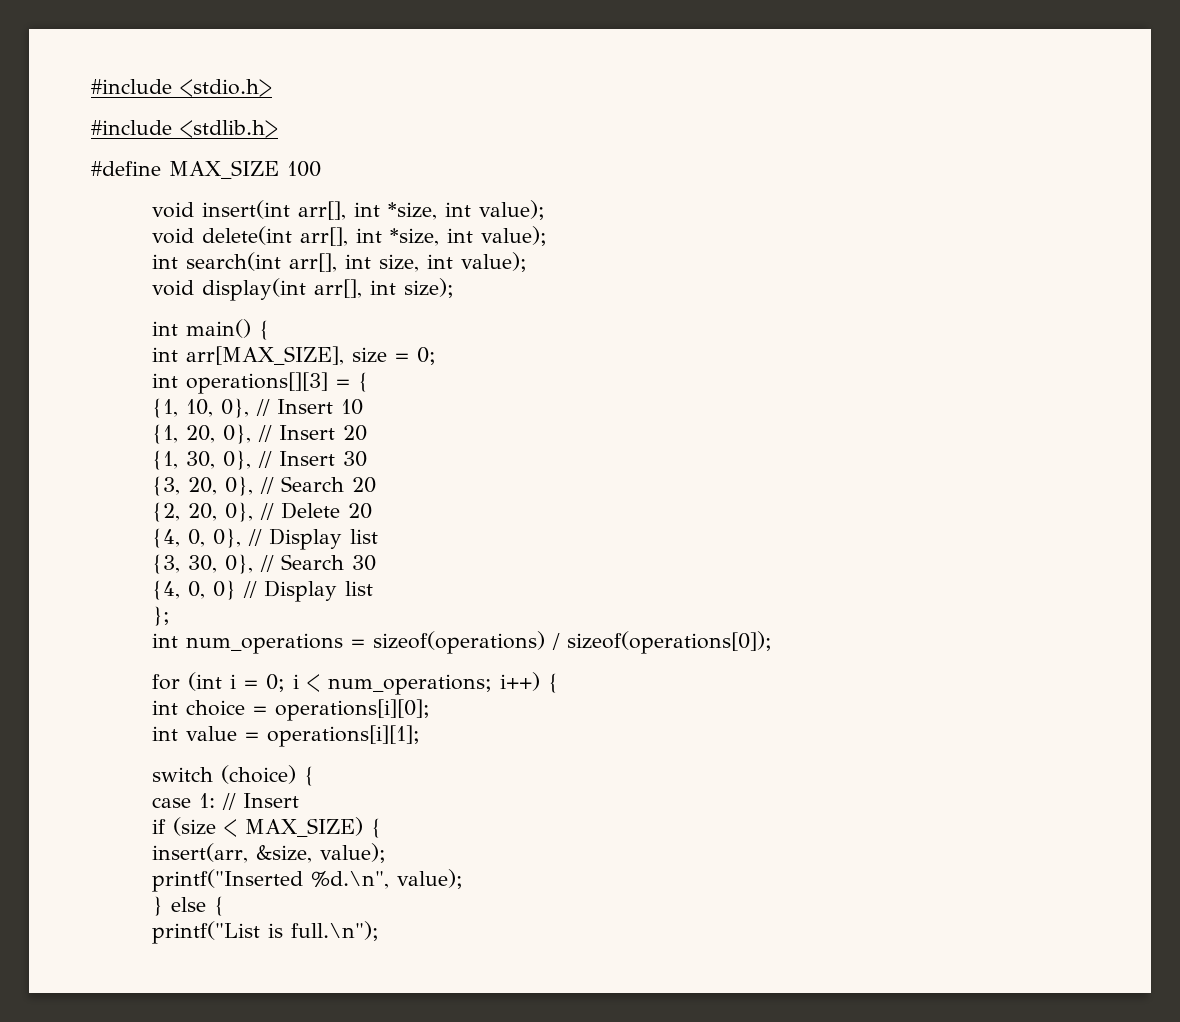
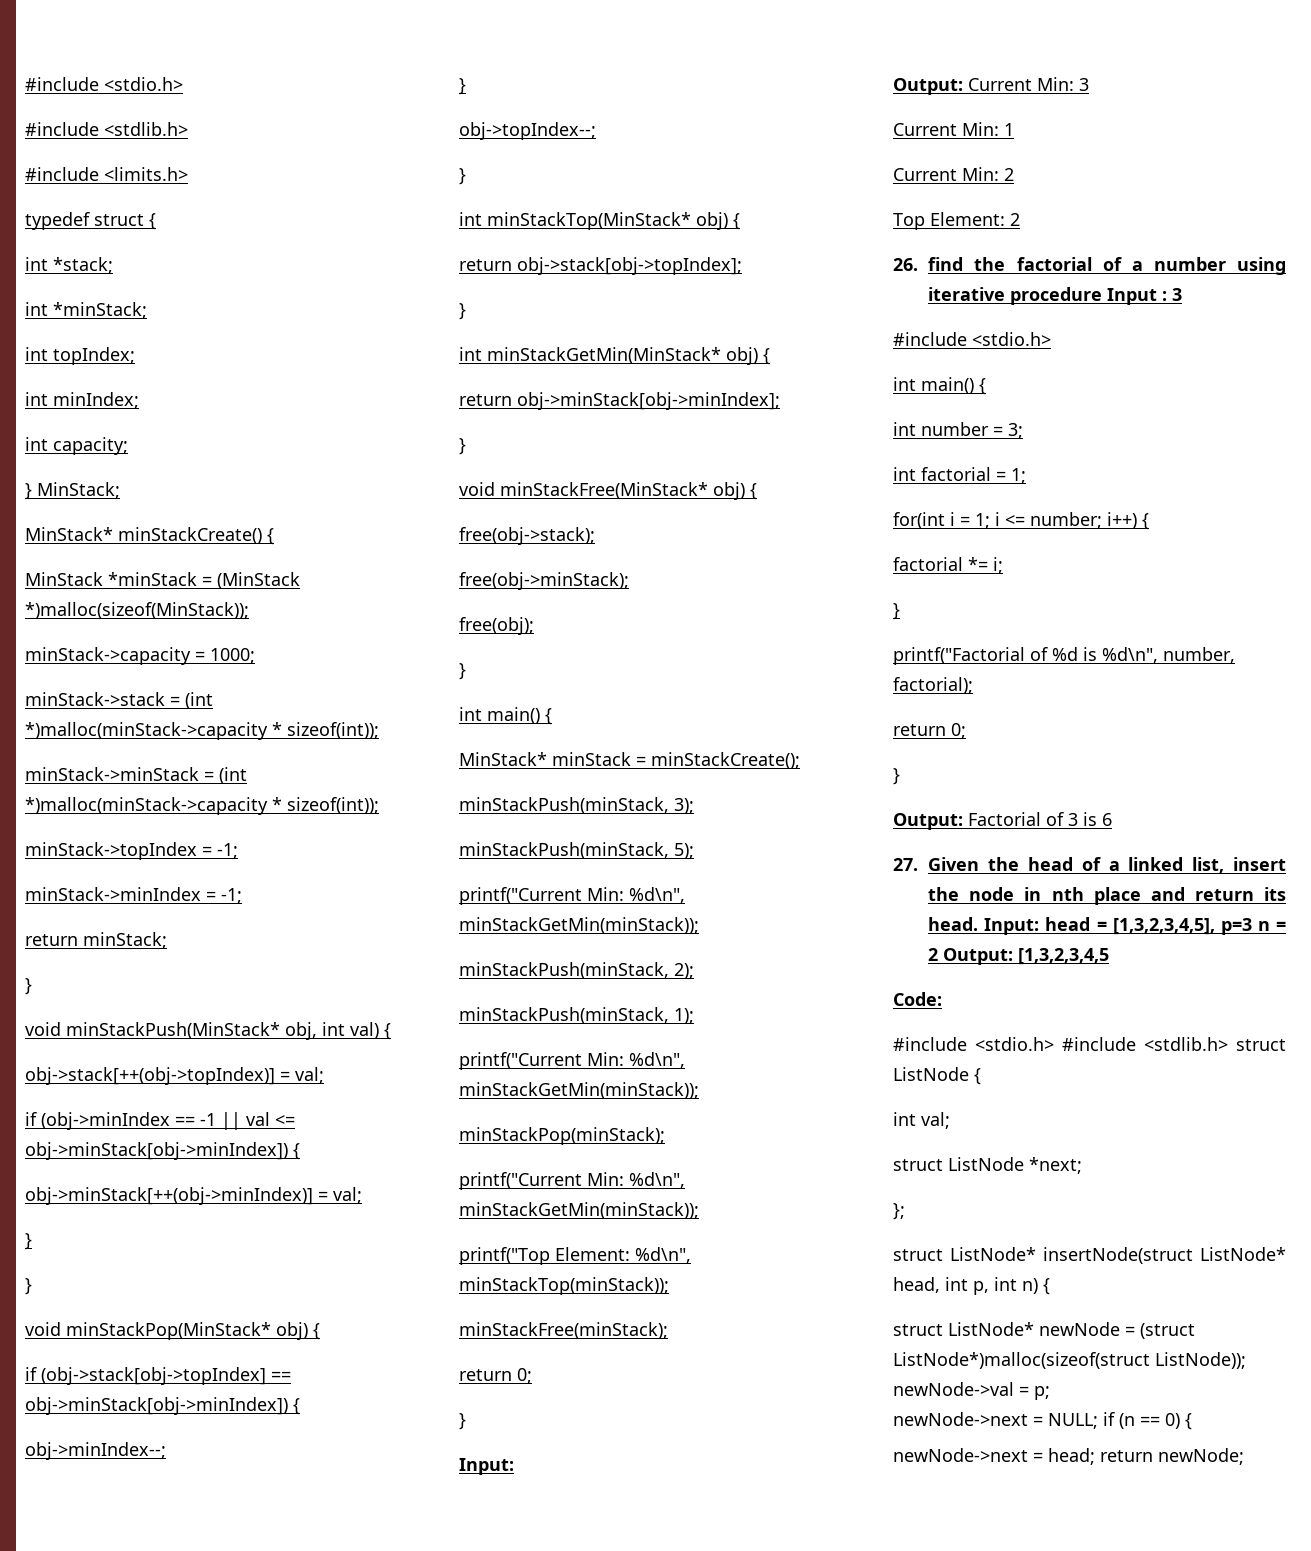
- #define MAX_SIZE 100
- void insert(int arr[], int *size, int value);
- void delete(int arr[], int *size, int value);
- int search(int arr[], int size, int value);
- void display(int arr[], int size);
+ #include <limits.h>
+ typedef struct {
+ int *stack;
+ int *minStack;
+ int topIndex;
+ int minIndex;
+ int capacity;
+ } MinStack;
+ MinStack* minStackCreate() {
+ MinStack *minStack = (MinStack *)malloc(sizeof(MinStack));
+ minStack->capacity = 1000;
+ minStack->stack = (int *)malloc(minStack->capacity * sizeof(int));
+ minStack->minStack = (int *)malloc(minStack->capacity * sizeof(int));
+ minStack->topIndex = -1;
+ minStack->minIndex = -1;
+ return minStack;
+ }
+ void minStackPush(MinStack* obj, int val) {
+ obj->stack[++(obj->topIndex)] = val;
+ if (obj->minIndex == -1 || val <= obj->minStack[obj->minIndex]) {
+ obj->minStack[++(obj->minIndex)] = val;
+ }
+ }
+ void minStackPop(MinStack* obj) {
+ if (obj->stack[obj->topIndex] == obj->minStack[obj->minIndex]) {
+ obj->minIndex--;
+ }
+ obj->topIndex--;
+ }
+ int minStackTop(MinStack* obj) {
+ return obj->stack[obj->topIndex];
+ }
+ int minStackGetMin(MinStack* obj) {
+ return obj->minStack[obj->minIndex];
+ }
+ void minStackFree(MinStack* obj) {
+ free(obj->stack);
+ free(obj->minStack);
+ free(obj);
+ }
  int main() {
- int arr[MAX_SIZE], size = 0;
- int operations[][3] = {
- {1, 10, 0}, // Insert 10
- {1, 20, 0}, // Insert 20
- {1, 30, 0}, // Insert 30
- {3, 20, 0}, // Search 20
- {2, 20, 0}, // Delete 20
- {4, 0, 0}, // Display list
- {3, 30, 0}, // Search 30
- {4, 0, 0} // Display list
+ MinStack* minStack = minStackCreate();
+ minStackPush(minStack, 3);
+ minStackPush(minStack, 5);
+ printf("Current Min: %d\n", minStackGetMin(minStack));
+ minStackPush(minStack, 2);
+ minStackPush(minStack, 1);
+ printf("Current Min: %d\n", minStackGetMin(minStack));
+ minStackPop(minStack);
+ printf("Current Min: %d\n", minStackGetMin(minStack));
+ printf("Top Element: %d\n", minStackTop(minStack));
+ minStackFree(minStack);
+ return 0;
+ }
+ Input:
+ Output: Current Min: 3
+ Current Min: 1
+ Current Min: 2
+ Top Element: 2
+ 26. find the factorial of a number using iterative procedure Input : 3
+ #include <stdio.h>
+ int main() {
+ int number = 3;
+ int factorial = 1;
+ for(int i = 1; i <= number; i++) {
+ factorial *= i;
+ }
+ printf("Factorial of %d is %d\n", number, factorial);
+ return 0;
+ }
+ Output: Factorial of 3 is 6
+ 27. Given the head of a linked list, insert the node in nth place and return its head. Input: head = [1,3,2,3,4,5], p=3 n = 2 Output: [1,3,2,3,4,5
+ Code:
+ #include <stdio.h> #include <stdlib.h> struct ListNode {
+ int val;
+ struct ListNode *next;
  };
- int num_operations = sizeof(operations) / sizeof(operations[0]);
- for (int i = 0; i < num_operations; i++) {
- int choice = operations[i][0];
- int value = operations[i][1];
- switch (choice) {
- case 1: // Insert
- if (size < MAX_SIZE) {
- insert(arr, &size, value);
- printf("Inserted %d.\n", value);
- } else {
- printf("List is full.\n");
+ struct ListNode* insertNode(struct ListNode* head, int p, int n) {
+ struct ListNode* newNode = (struct ListNode*)malloc(sizeof(struct ListNode)); newNode->val = p;
+ newNode->next = NULL; if (n == 0) {
+ newNode->next = head; return newNode;

